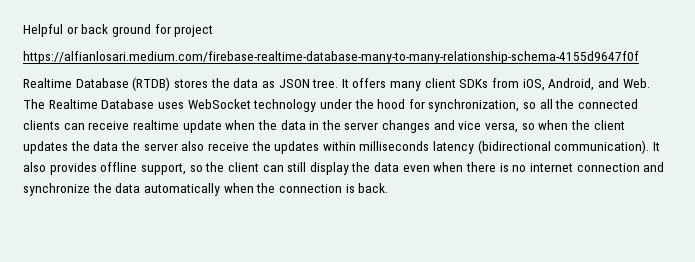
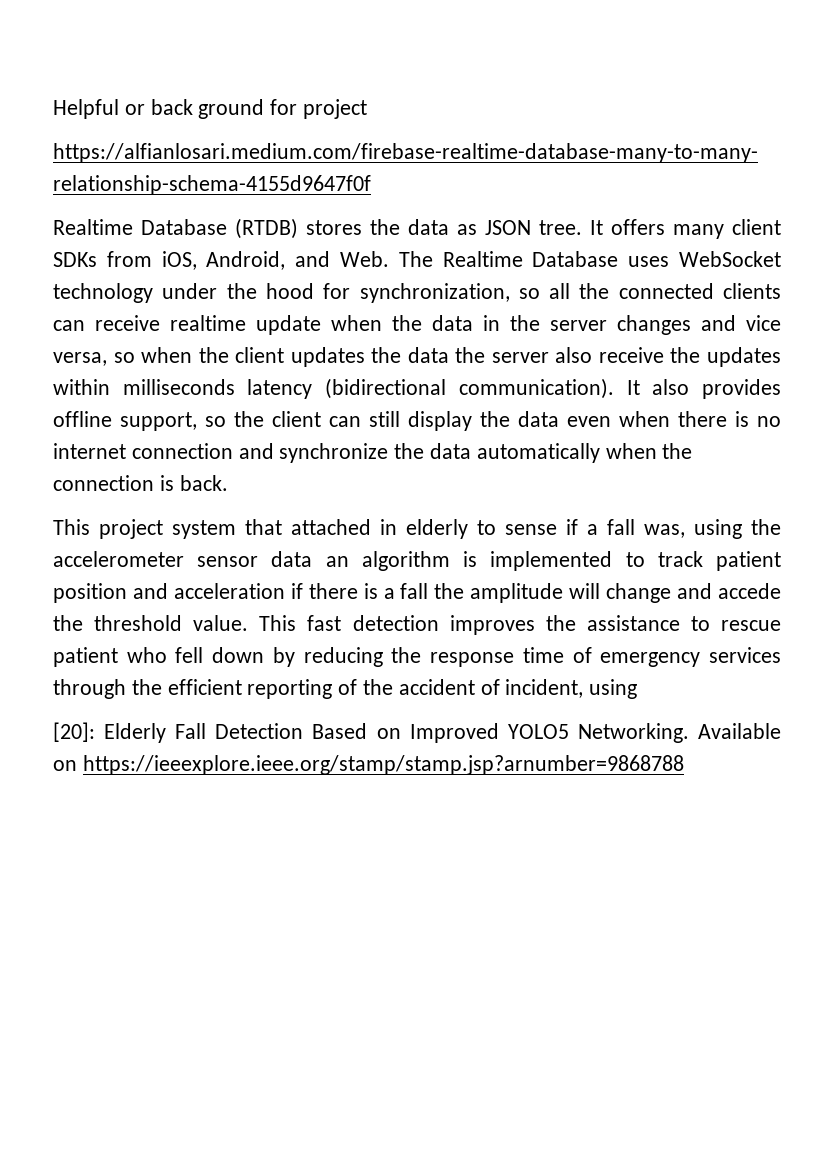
+ This project system that attached in elderly to sense if a fall was, using the accelerometer sensor data an algorithm is implemented to track patient position and acceleration if there is a fall the amplitude will change and accede the threshold value. This fast detection improves the assistance to rescue patient who fell down by reducing the response time of emergency services through the efficient reporting of the accident of incident, using
+ [20]: Elderly Fall Detection Based on Improved YOLO5 Networking. Available on https://ieeexplore.ieee.org/stamp/stamp.jsp?arnumber=9868788

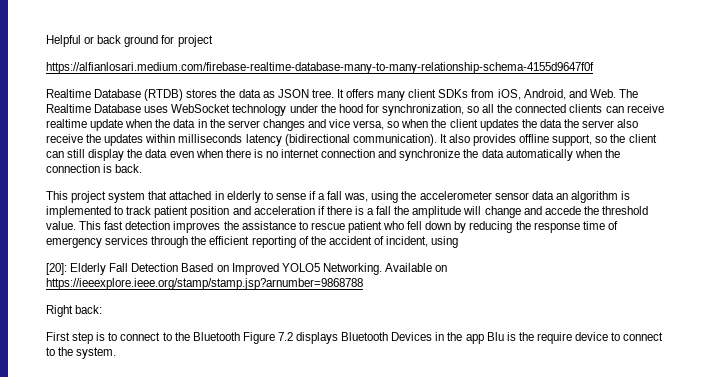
+ Right back:
+ First step is to connect to the Bluetooth Figure 7.2 displays Bluetooth Devices in the app Blu is the require device to connect to the system.

